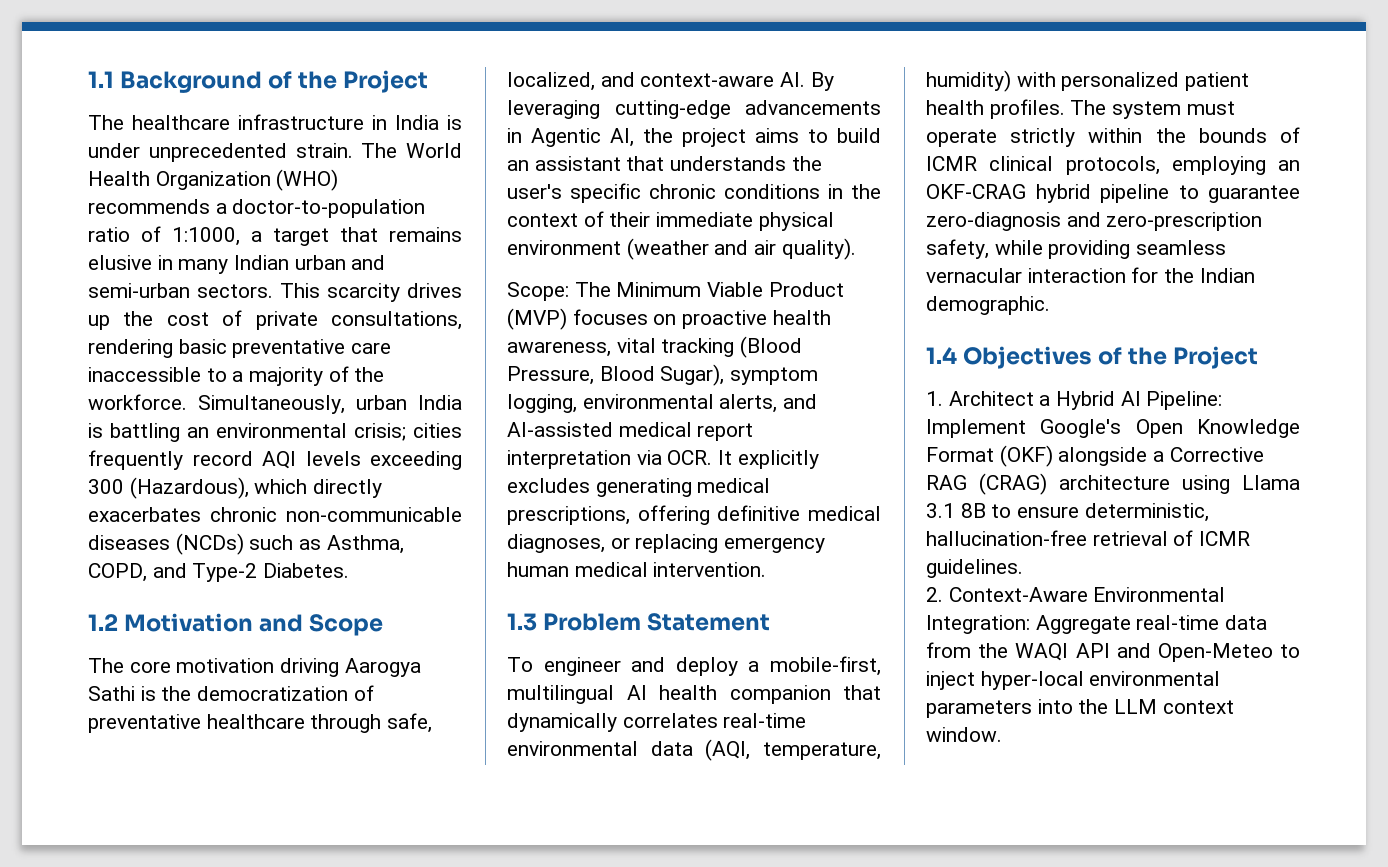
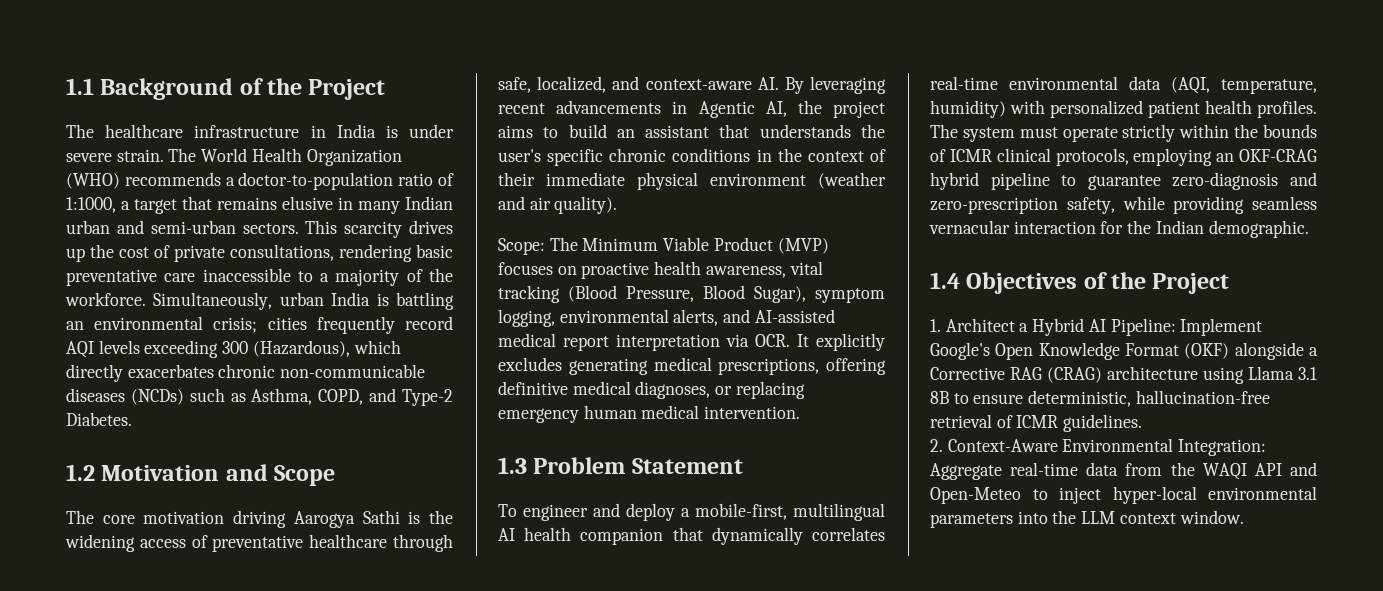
- The healthcare infrastructure in India is under unprecedented strain.
+ The healthcare infrastructure in India is under severe strain.
- The core motivation driving Aarogya Sathi is the democratization of preventative healthcare through safe, localized, and context-aware AI. By leveraging cutting-edge advancements in Agentic AI, the project aims to build an assistant that understands the user's specific chronic conditions in the context of their immediate physical environment (weather and air quality).
+ The core motivation driving Aarogya Sathi is the widening access of preventative healthcare through safe, localized, and context-aware AI. By leveraging recent advancements in Agentic AI, the project aims to build an assistant that understands the user's specific chronic conditions in the context of their immediate physical environment (weather and air quality).

